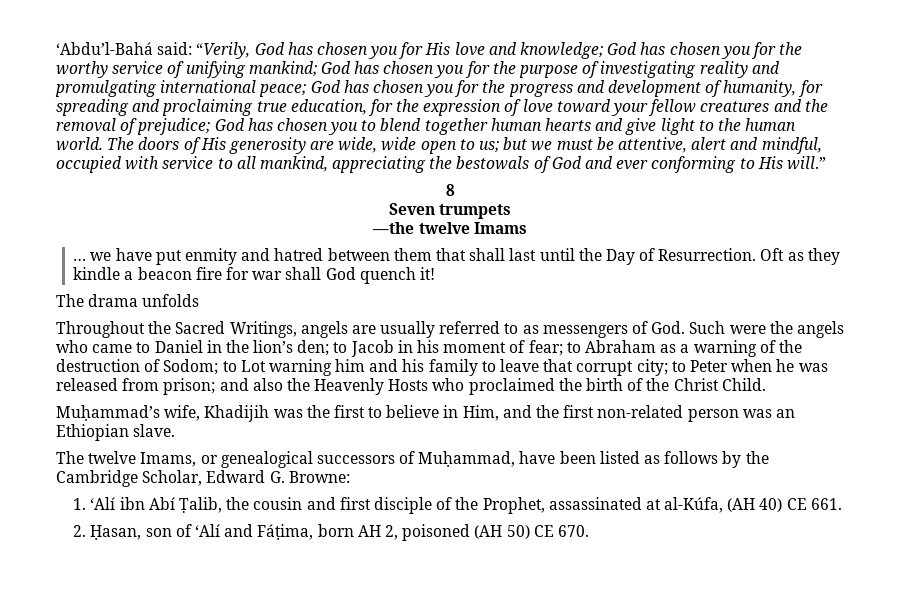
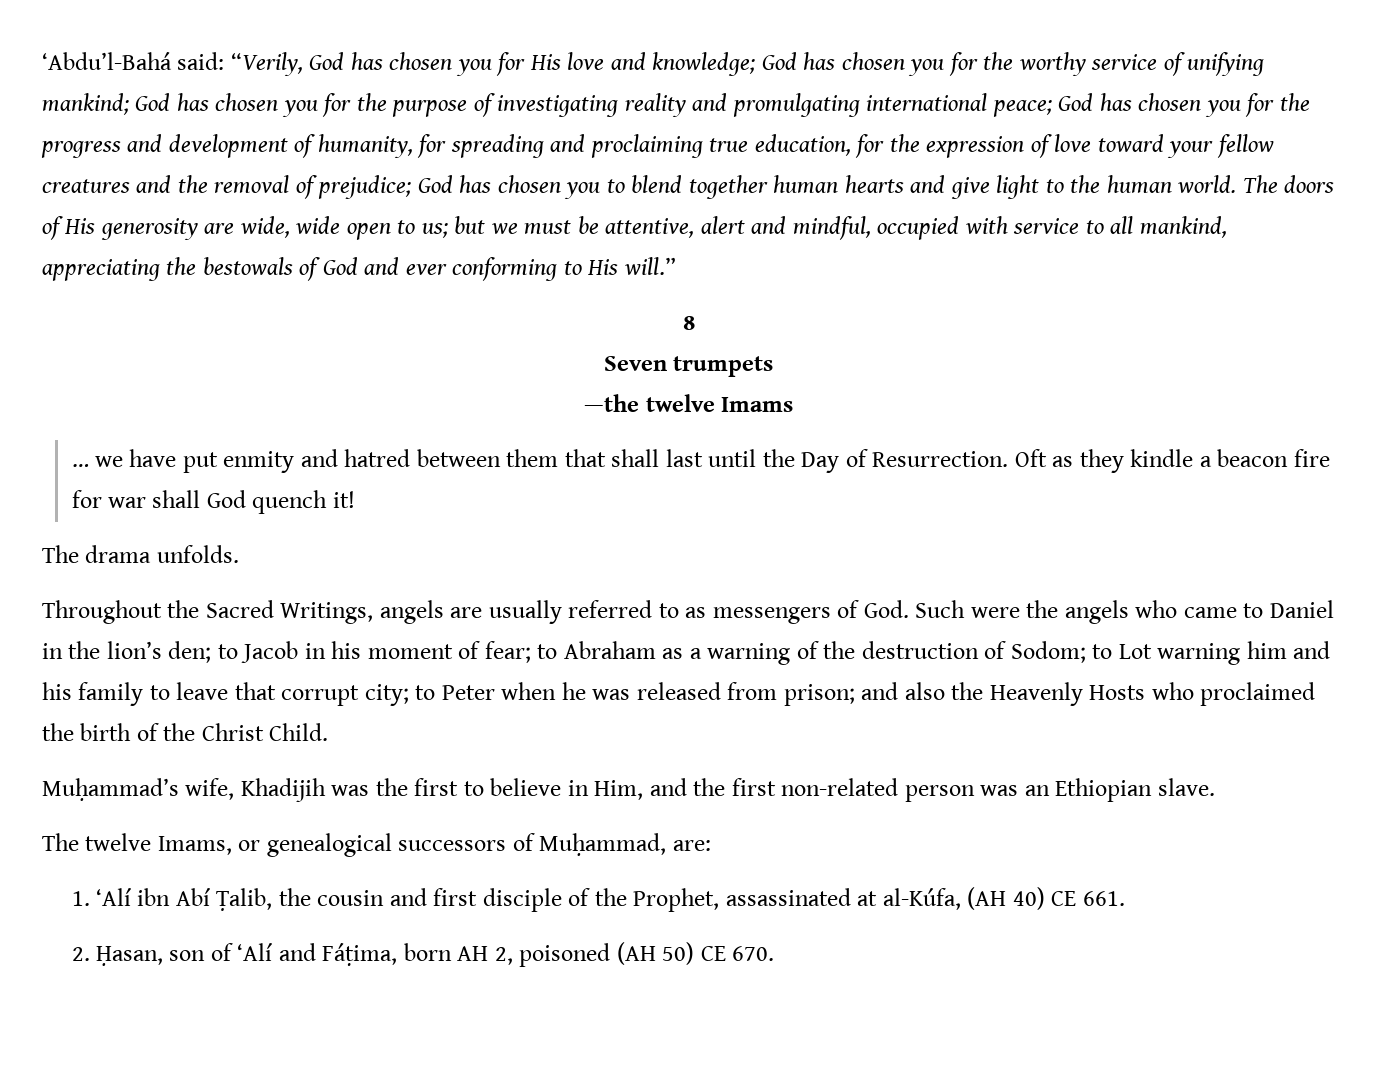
- The drama unfolds
+ The drama unfolds.
- The twelve Imams, or genealogical successors of Muḥammad, have been listed as follows by the Cambridge Scholar, Edward G. Browne:
+ The twelve Imams, or genealogical successors of Muḥammad, are:

